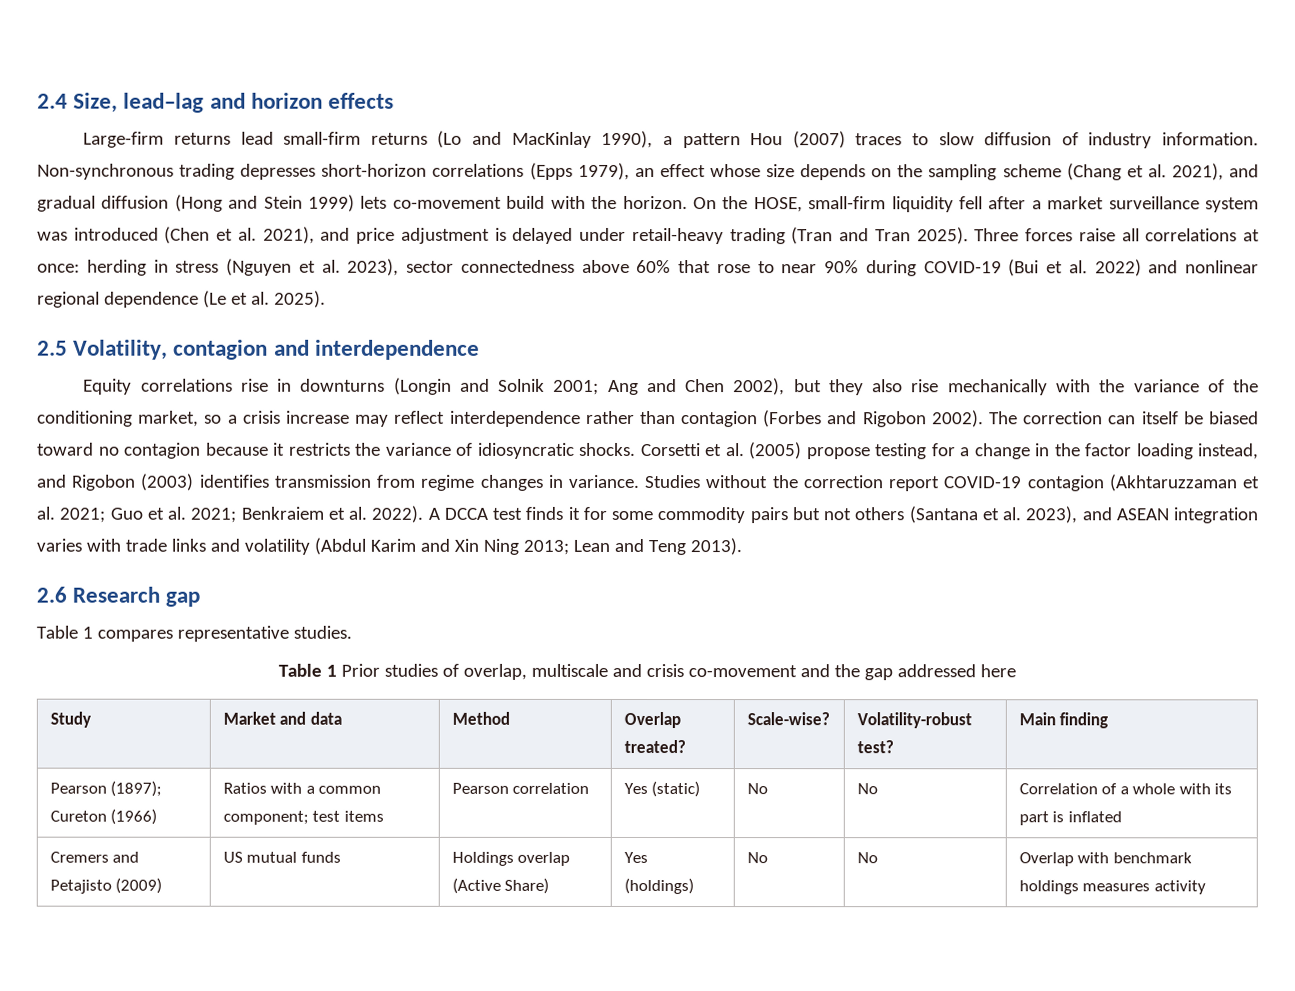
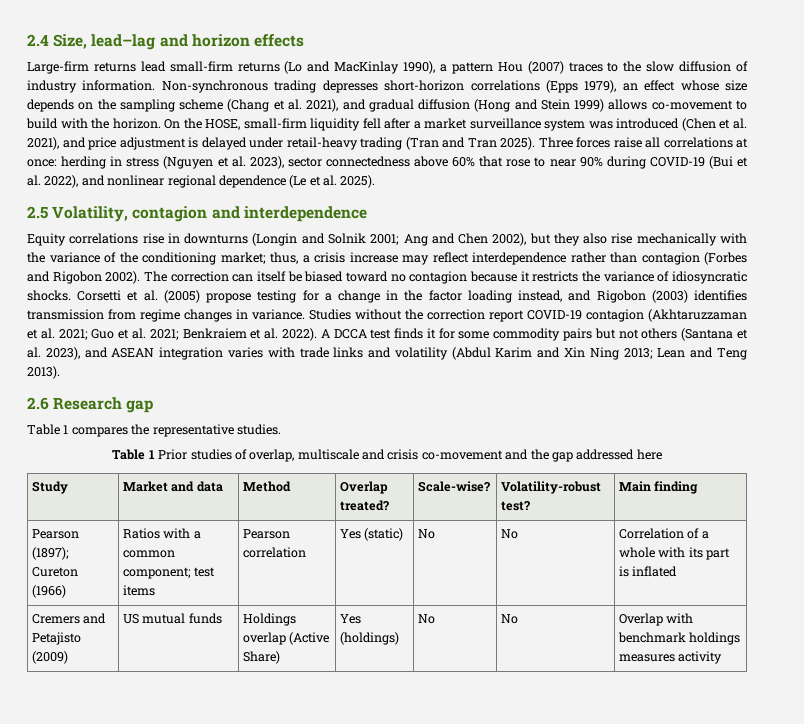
- Large-firm returns lead small-firm returns (Lo and MacKinlay 1990), a pattern Hou (2007) traces to slow diffusion of industry information.
+ Large-firm returns lead small-firm returns (Lo and MacKinlay 1990), a pattern Hou (2007) traces to the slow diffusion of industry information.
- Non-synchronous trading depresses short-horizon correlations (Epps 1979), an effect whose size depends on the sampling scheme (Chang et al. 2021), and gradual diffusion (Hong and Stein 1999) lets co-movement build with the horizon.
+ Non-synchronous trading depresses short-horizon correlations (Epps 1979), an effect whose size depends on the sampling scheme (Chang et al. 2021), and gradual diffusion (Hong and Stein 1999) allows co-movement to build with the horizon.
- Three forces raise all correlations at once: herding in stress (Nguyen et al. 2023), sector connectedness above 60% that rose to near 90% during COVID-19 (Bui et al. 2022) and nonlinear regional dependence (Le et al. 2025).
+ Three forces raise all correlations at once: herding in stress (Nguyen et al. 2023), sector connectedness above 60% that rose to near 90% during COVID-19 (Bui et al. 2022), and nonlinear regional dependence (Le et al. 2025).
- Equity correlations rise in downturns (Longin and Solnik 2001; Ang and Chen 2002), but they also rise mechanically with the variance of the conditioning market, so a crisis increase may reflect interdependence rather than contagion (Forbes and Rigobon 2002).
+ Equity correlations rise in downturns (Longin and Solnik 2001; Ang and Chen 2002), but they also rise mechanically with the variance of the conditioning market; thus, a crisis increase may reflect interdependence rather than contagion (Forbes and Rigobon 2002).
- Table 1 compares representative studies.
+ Table 1 compares the representative studies.

